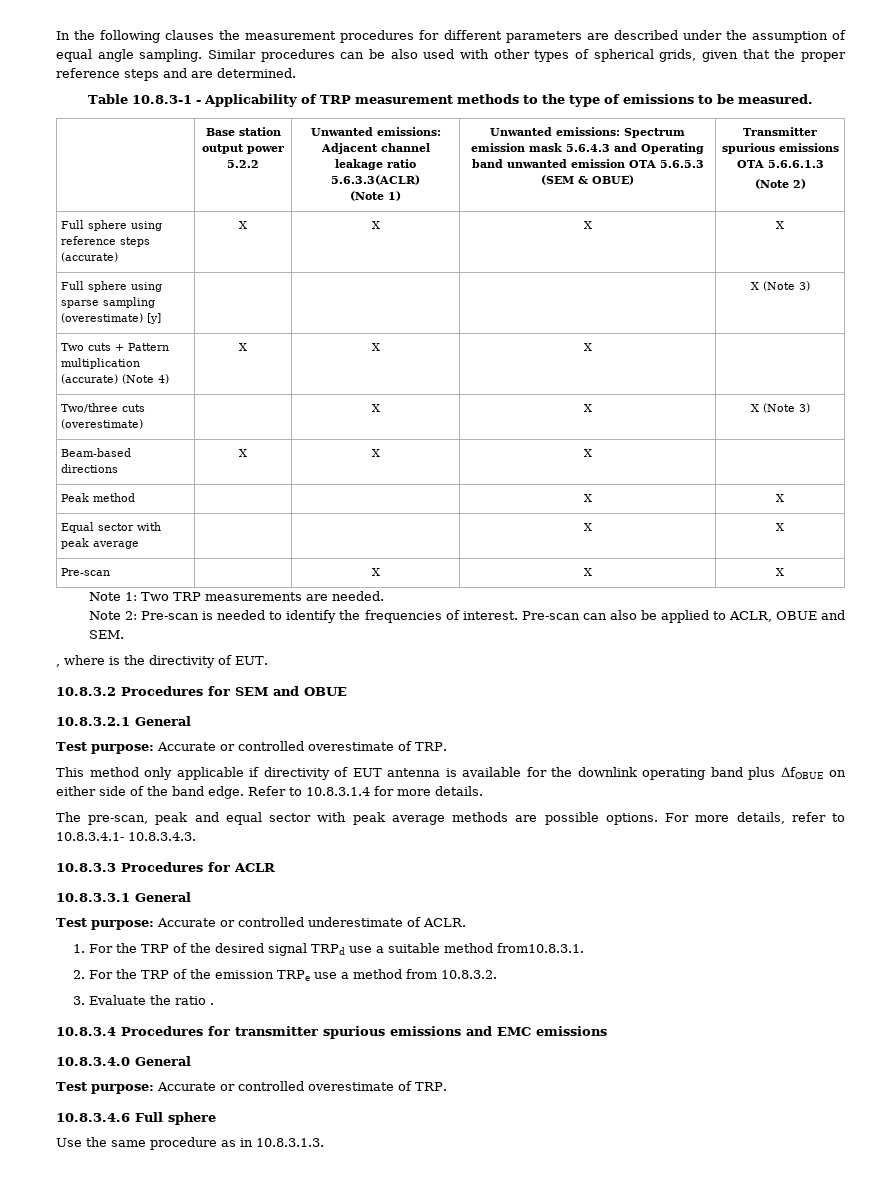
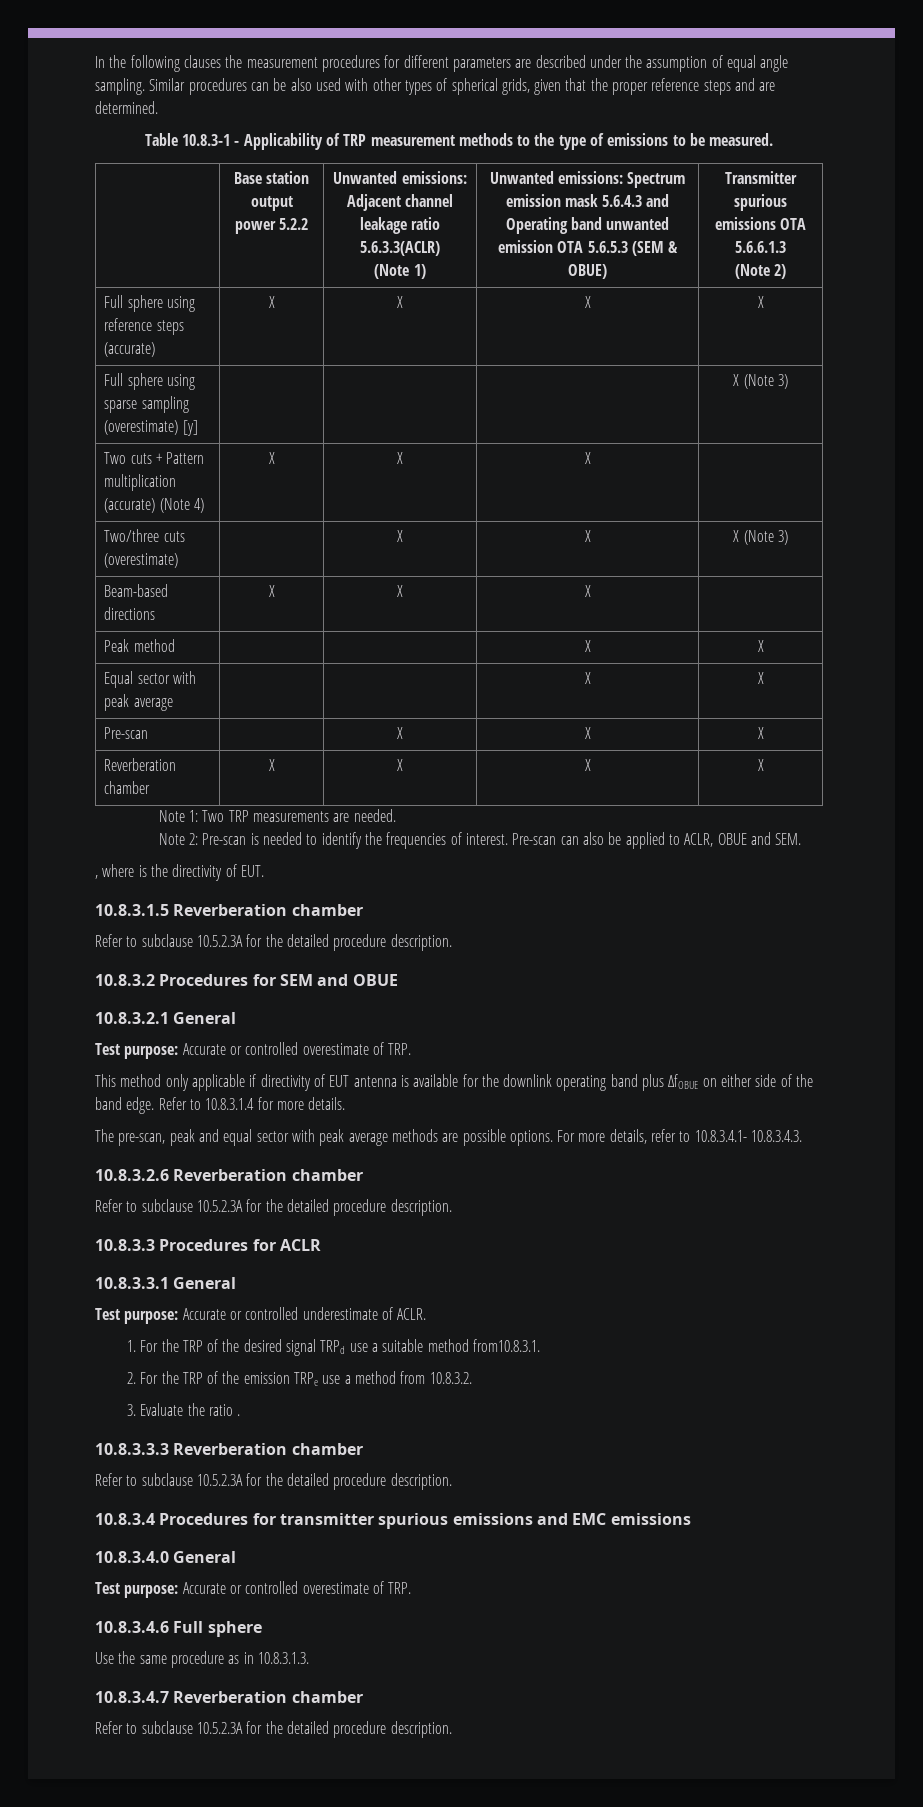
+ Reverberation chamber | X | X | X | X
+ 10.8.3.1.5 Reverberation chamber
+ Refer to subclause 10.5.2.3A for the detailed procedure description.
+ 10.8.3.2.6 Reverberation chamber
+ Refer to subclause 10.5.2.3A for the detailed procedure description.
+ 10.8.3.3.3 Reverberation chamber
+ Refer to subclause 10.5.2.3A for the detailed procedure description.
+ 10.8.3.4.7 Reverberation chamber
+ Refer to subclause 10.5.2.3A for the detailed procedure description.

